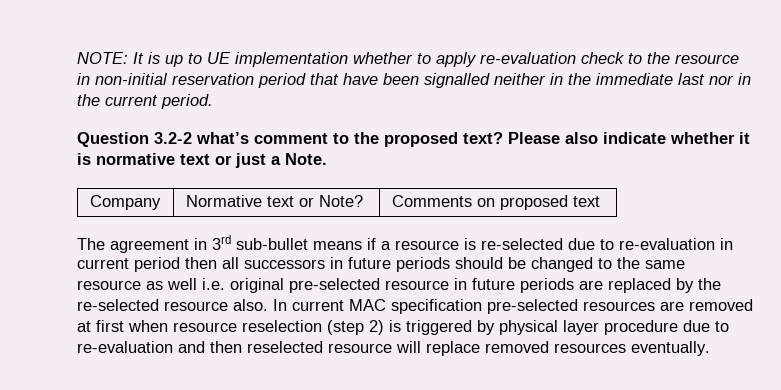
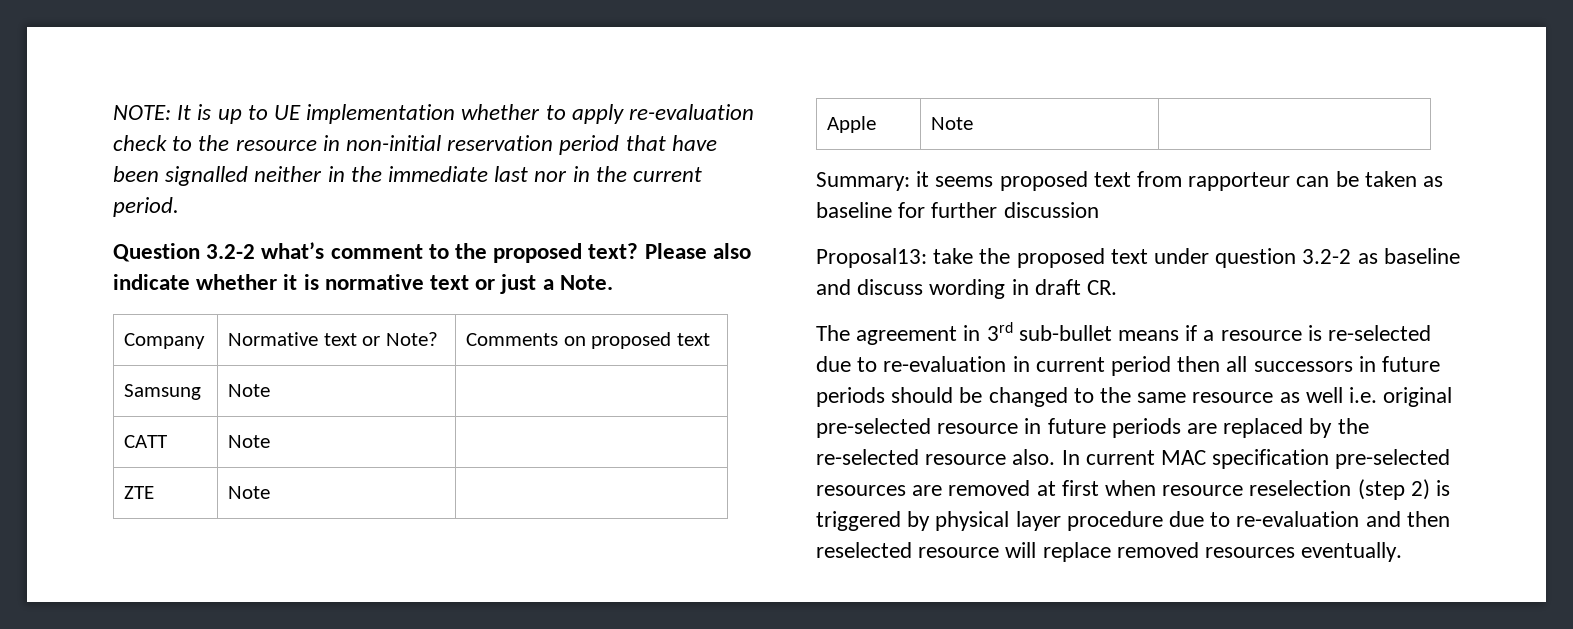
+ Samsung | Note |
+ CATT | Note |
+ ZTE | Note |
+ Apple | Note |
+ Summary: it seems proposed text from rapporteur can be taken as baseline for further discussion
+ Proposal13: take the proposed text under question 3.2-2 as baseline and discuss wording in draft CR.

